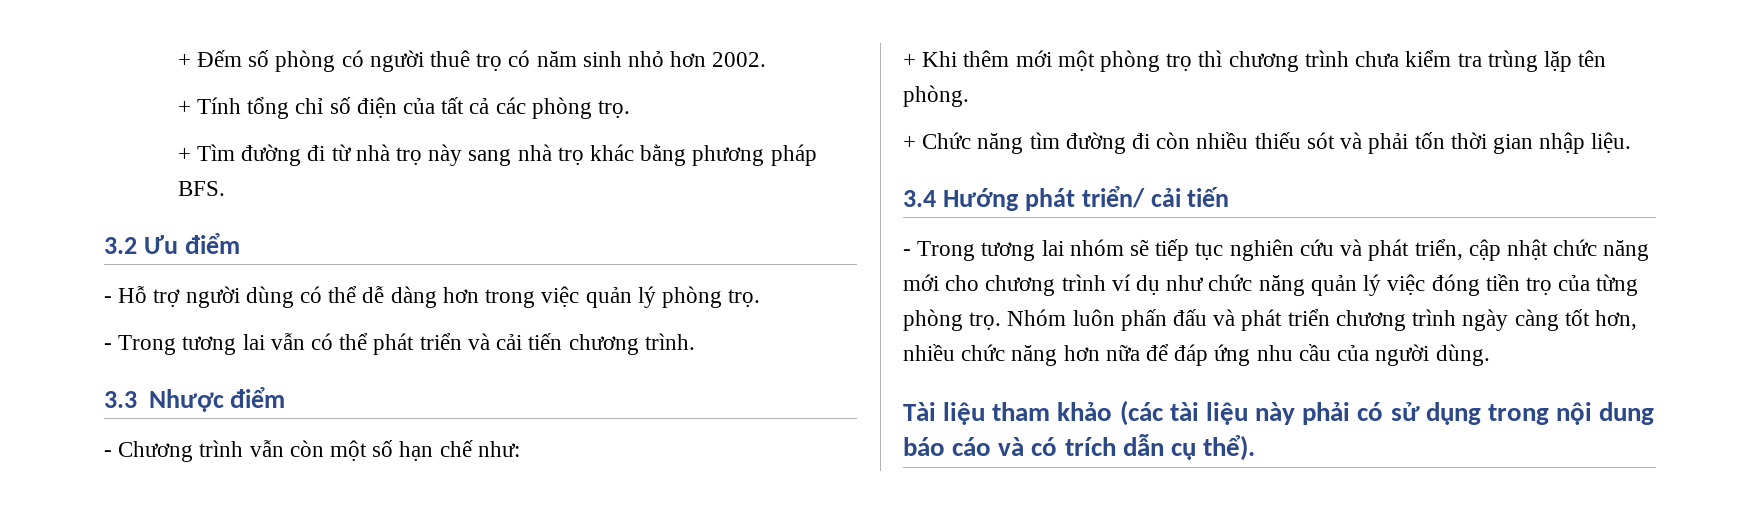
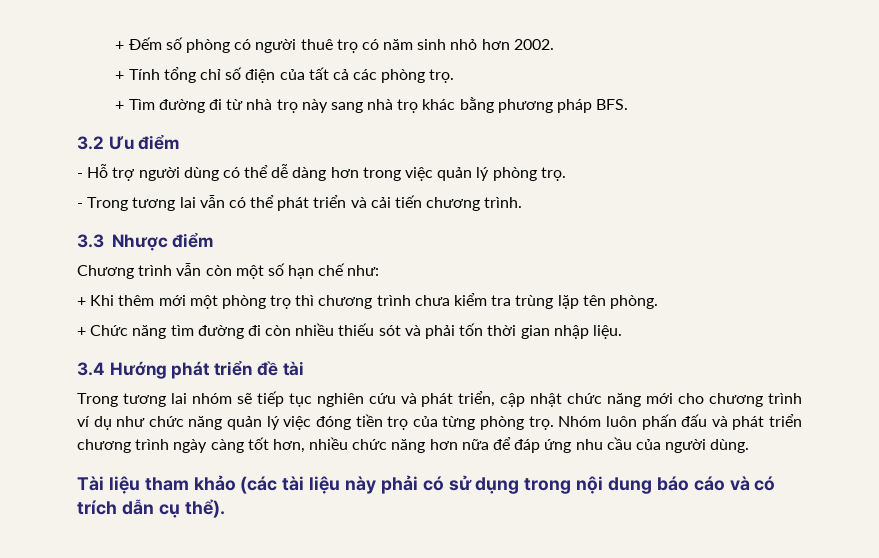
- - Chương trình vẫn còn một số hạn chế như:
+ Chương trình vẫn còn một số hạn chế như:
- 3.4 Hướng phát triển/ cải tiến
- - Trong tương lai nhóm sẽ tiếp tục nghiên cứu và phát triển, cập nhật chức năng mới cho chương trình ví dụ như chức năng quản lý việc đóng tiền trọ của từng phòng trọ.
+ 3.4 Hướng phát triển đề tài
+ Trong tương lai nhóm sẽ tiếp tục nghiên cứu và phát triển, cập nhật chức năng mới cho chương trình ví dụ như chức năng quản lý việc đóng tiền trọ của từng phòng trọ.

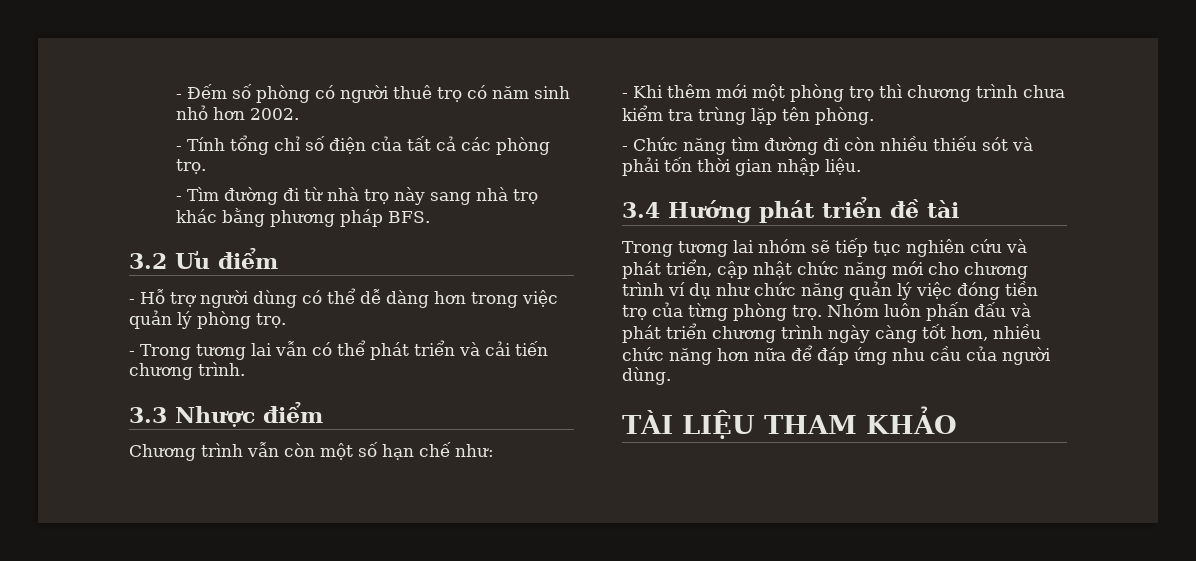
- + Đếm số phòng có người thuê trọ có năm sinh nhỏ hơn 2002.
+ - Đếm số phòng có người thuê trọ có năm sinh nhỏ hơn 2002.
- + Tính tổng chỉ số điện của tất cả các phòng trọ.
+ - Tính tổng chỉ số điện của tất cả các phòng trọ.
- + Tìm đường đi từ nhà trọ này sang nhà trọ khác bằng phương pháp BFS.
+ - Tìm đường đi từ nhà trọ này sang nhà trọ khác bằng phương pháp BFS.
- + Khi thêm mới một phòng trọ thì chương trình chưa kiểm tra trùng lặp tên phòng.
+ - Khi thêm mới một phòng trọ thì chương trình chưa kiểm tra trùng lặp tên phòng.
- + Chức năng tìm đường đi còn nhiều thiếu sót và phải tốn thời gian nhập liệu.
+ - Chức năng tìm đường đi còn nhiều thiếu sót và phải tốn thời gian nhập liệu.
- Tài liệu tham khảo (các tài liệu này phải có sử dụng trong nội dung báo cáo và có trích dẫn cụ thể).
+ TÀI LIỆU THAM KHẢO

